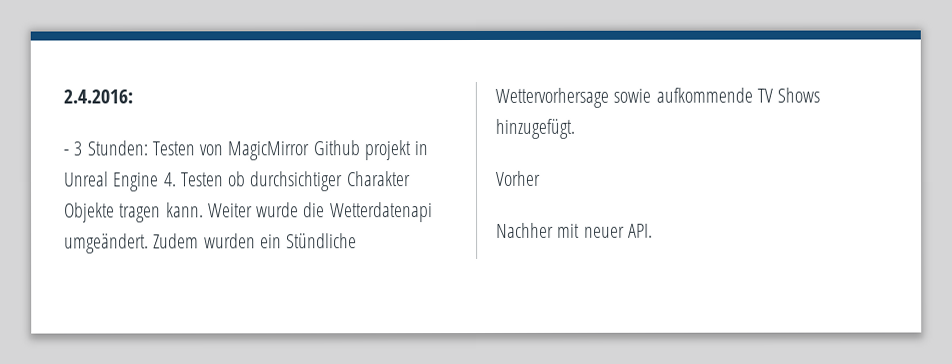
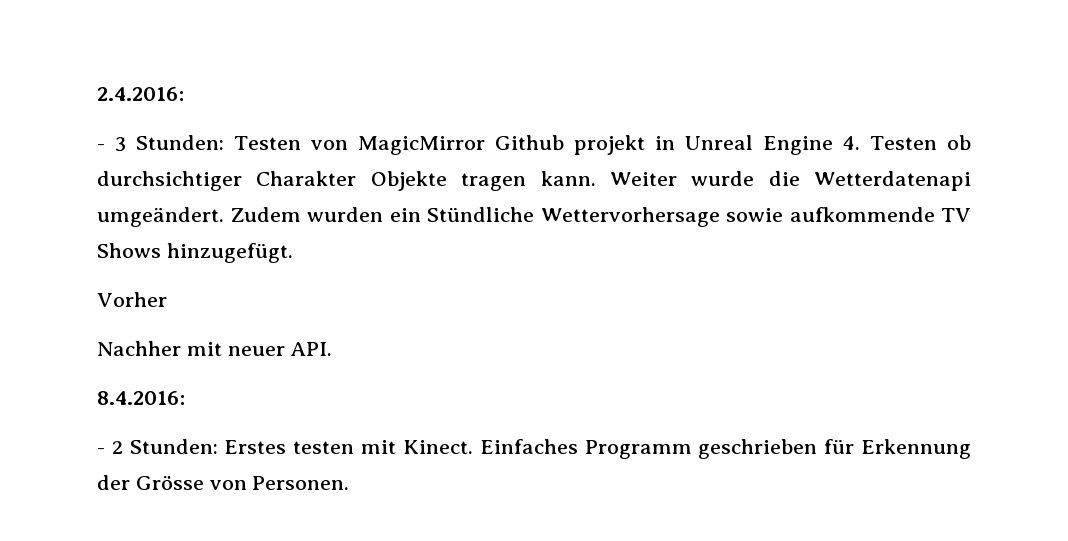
+ 8.4.2016:
+ - 2 Stunden: Erstes testen mit Kinect. Einfaches Programm geschrieben für Erkennung der Grösse von Personen.

